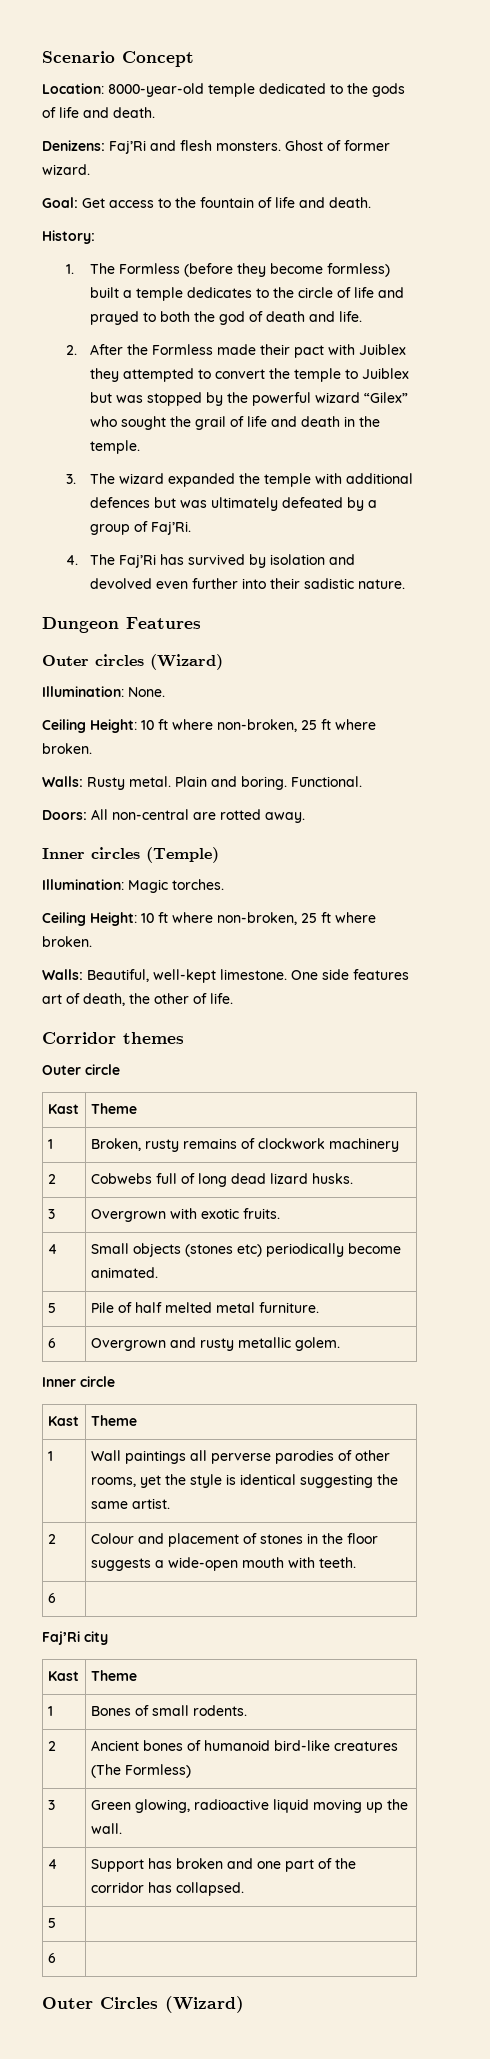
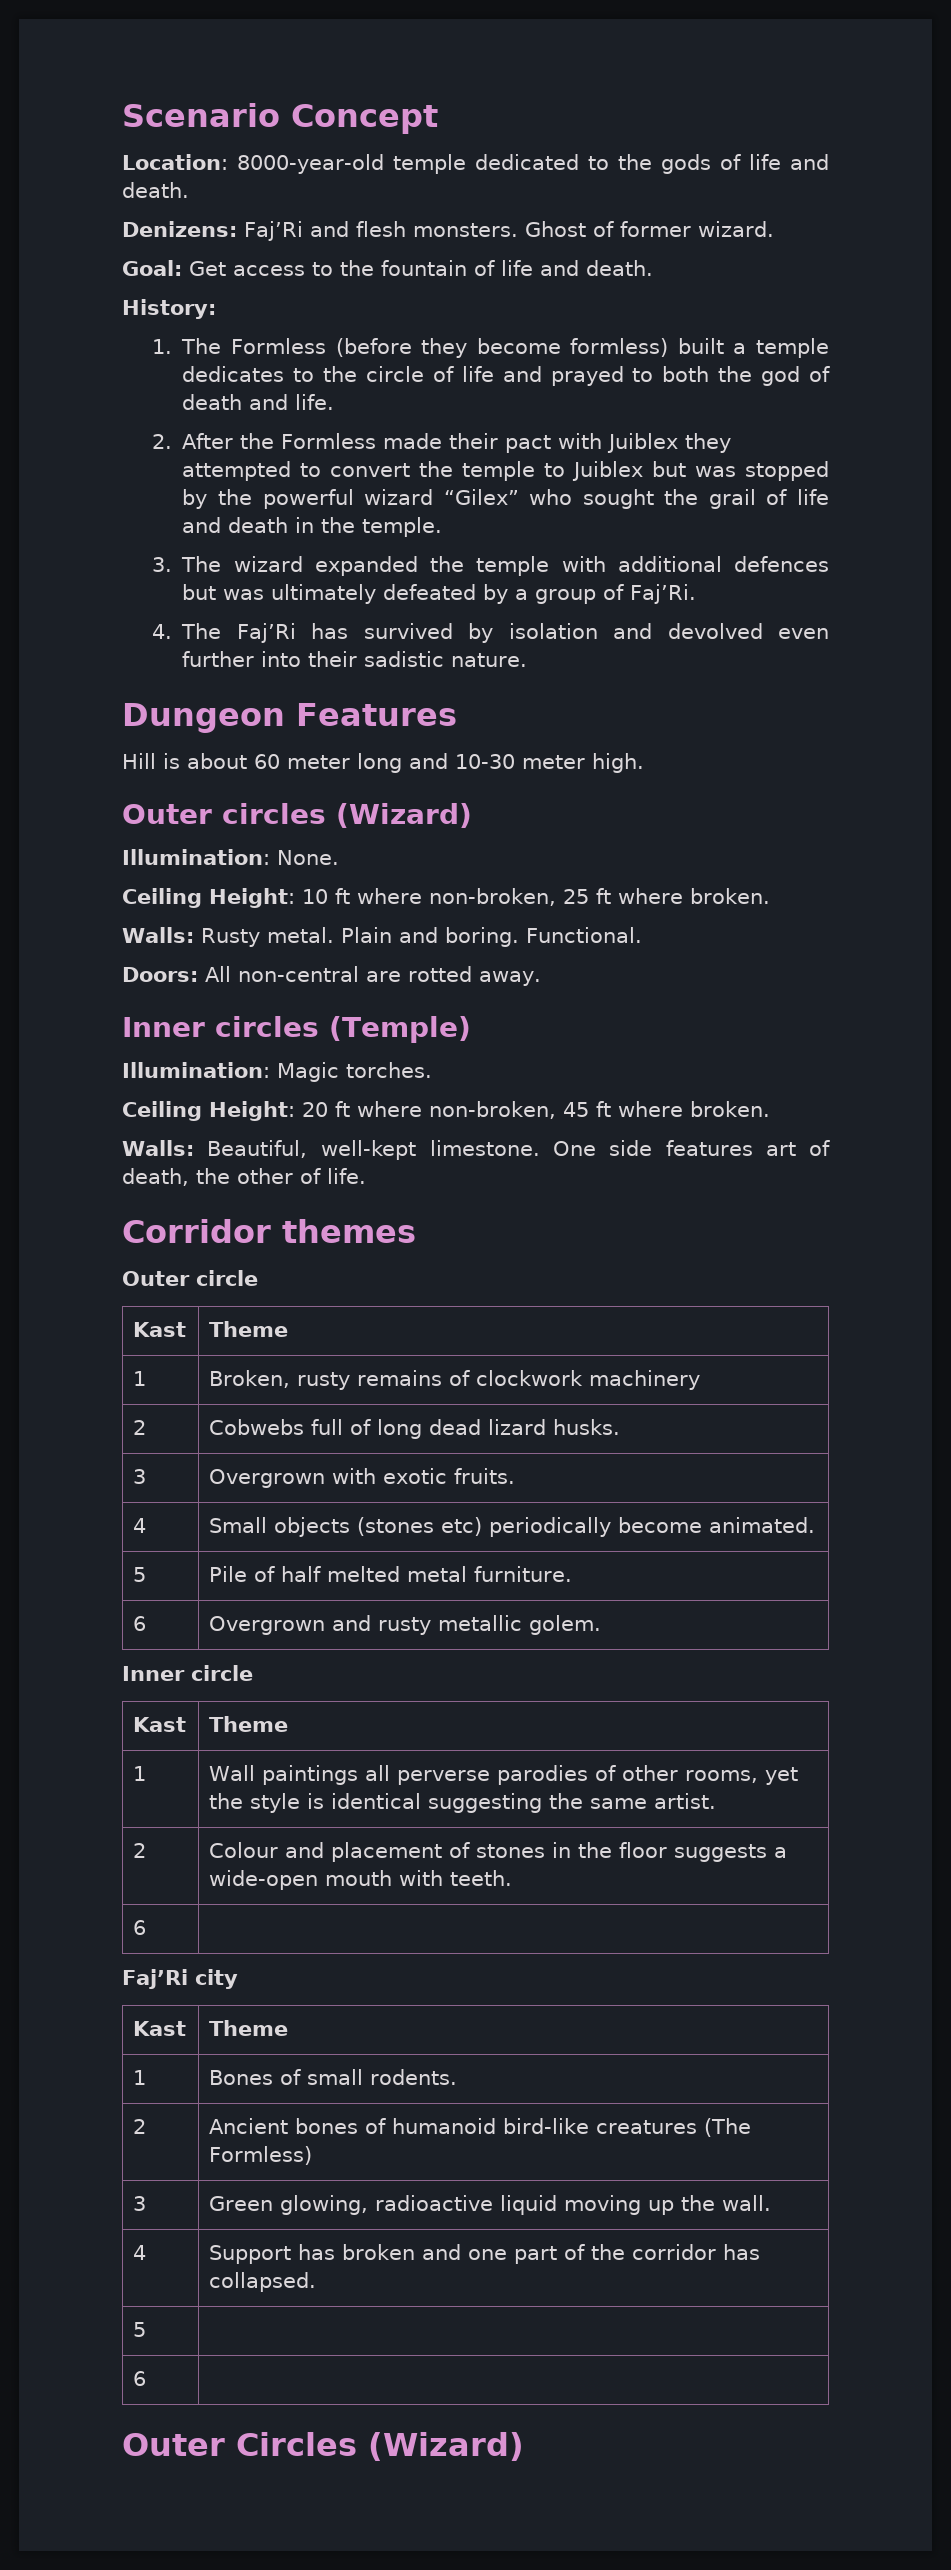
+ Hill is about 60 meter long and 10-30 meter high.
  Illumination: Magic torches.
- Ceiling Height: 10 ft where non-broken, 25 ft where broken.
+ Ceiling Height: 20 ft where non-broken, 45 ft where broken.

